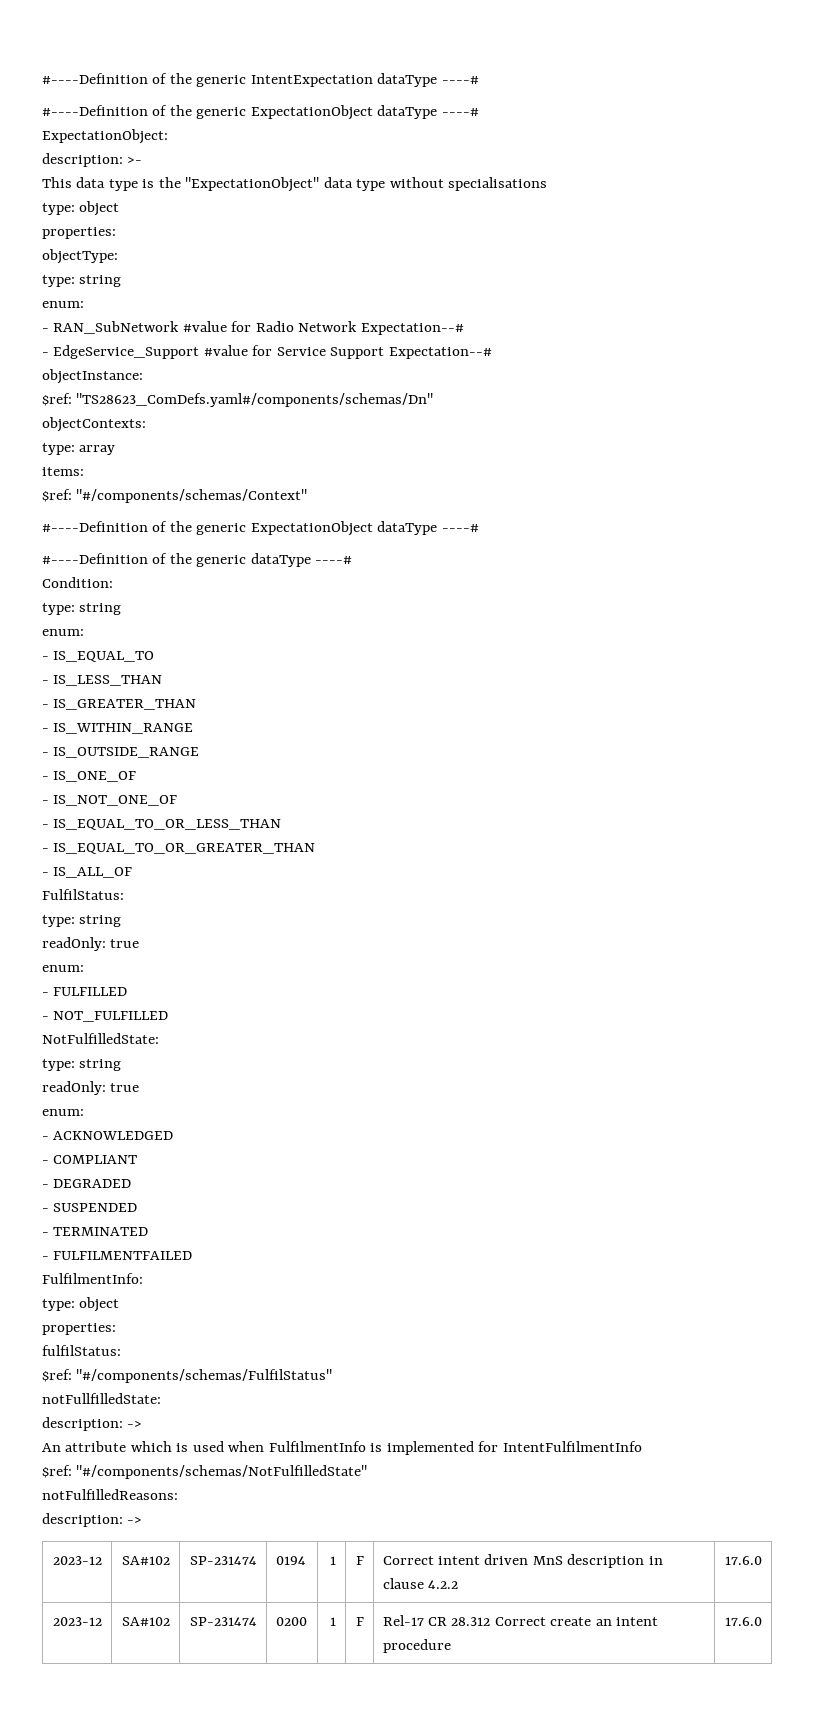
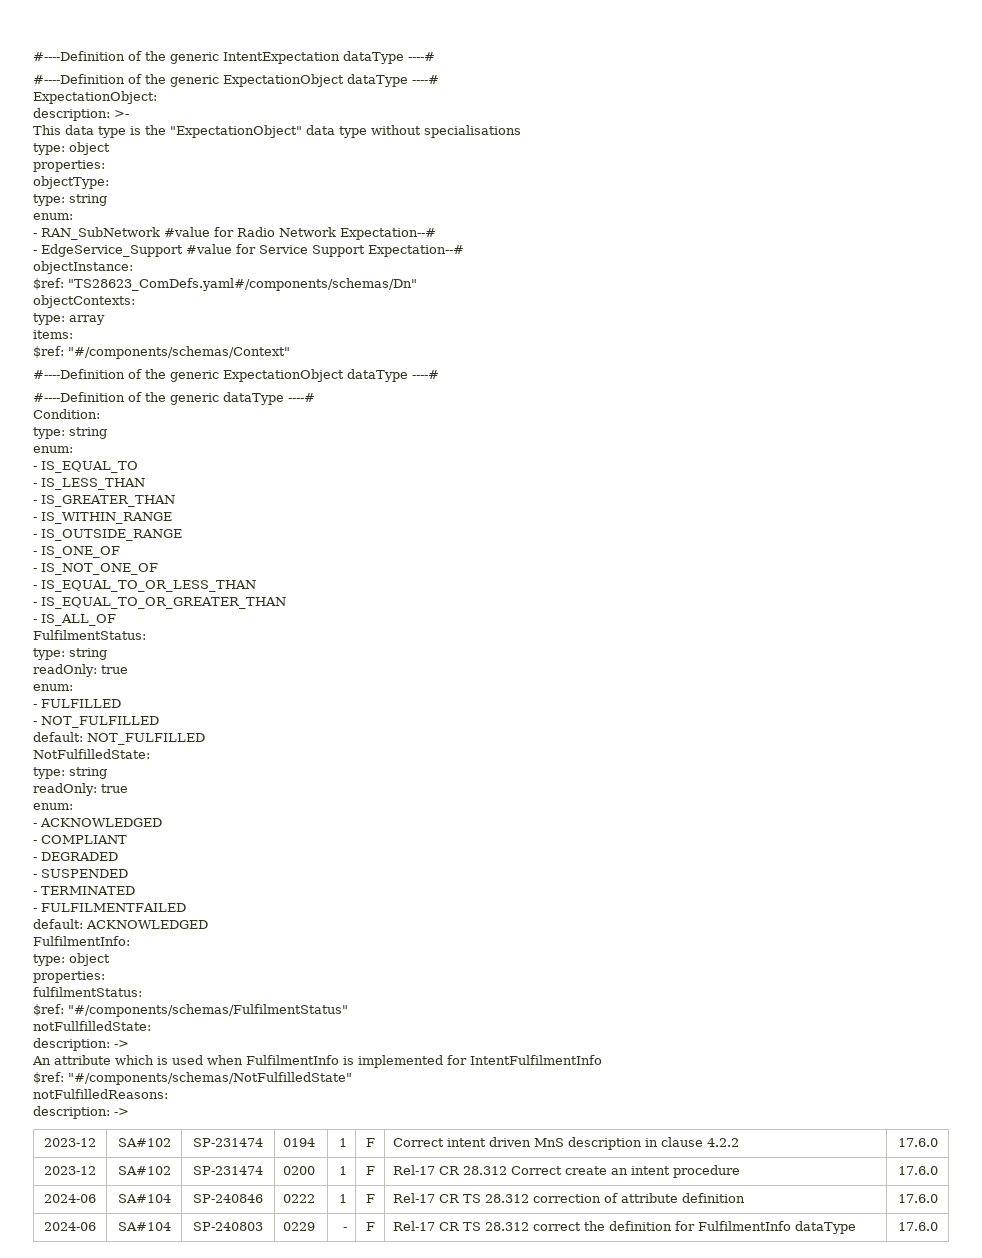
- FulfilStatus:
+ FulfilmentStatus:
+ default: NOT_FULFILLED
+ default: ACKNOWLEDGED
- fulfilStatus:
- $ref: "#/components/schemas/FulfilStatus"
+ fulfilmentStatus:
+ $ref: "#/components/schemas/FulfilmentStatus"
+ 2024-06 | SA#104 | SP-240846 | 0222 | 1 | F | Rel-17 CR TS 28.312 correction of attribute definition | 17.6.0
+ 2024-06 | SA#104 | SP-240803 | 0229 | - | F | Rel-17 CR TS 28.312 correct the definition for FulfilmentInfo dataType | 17.6.0

